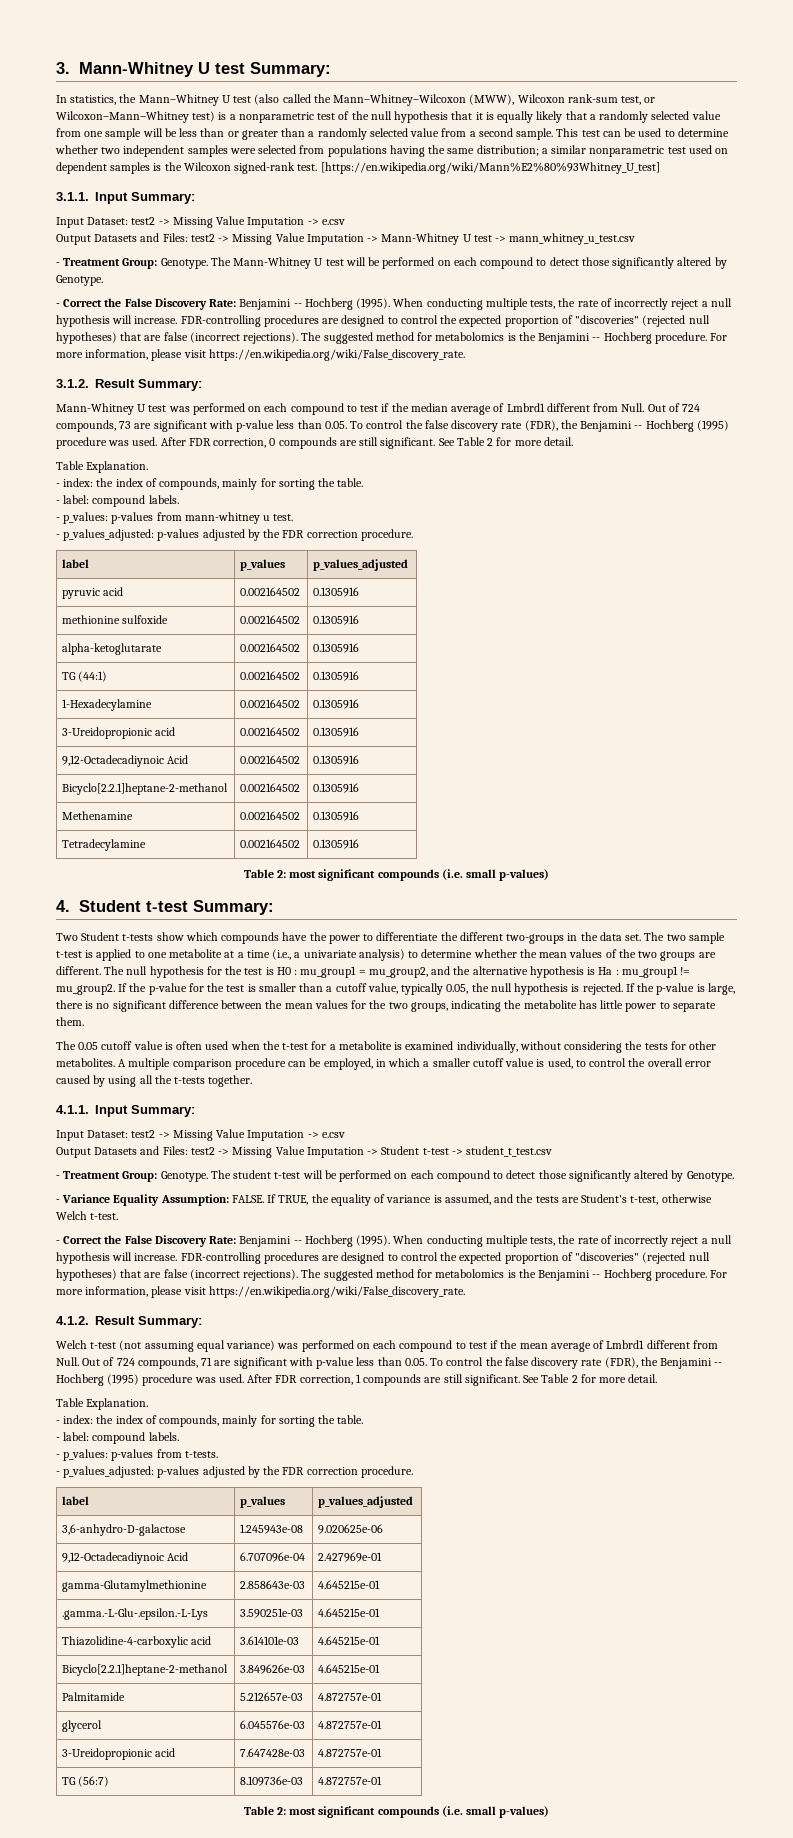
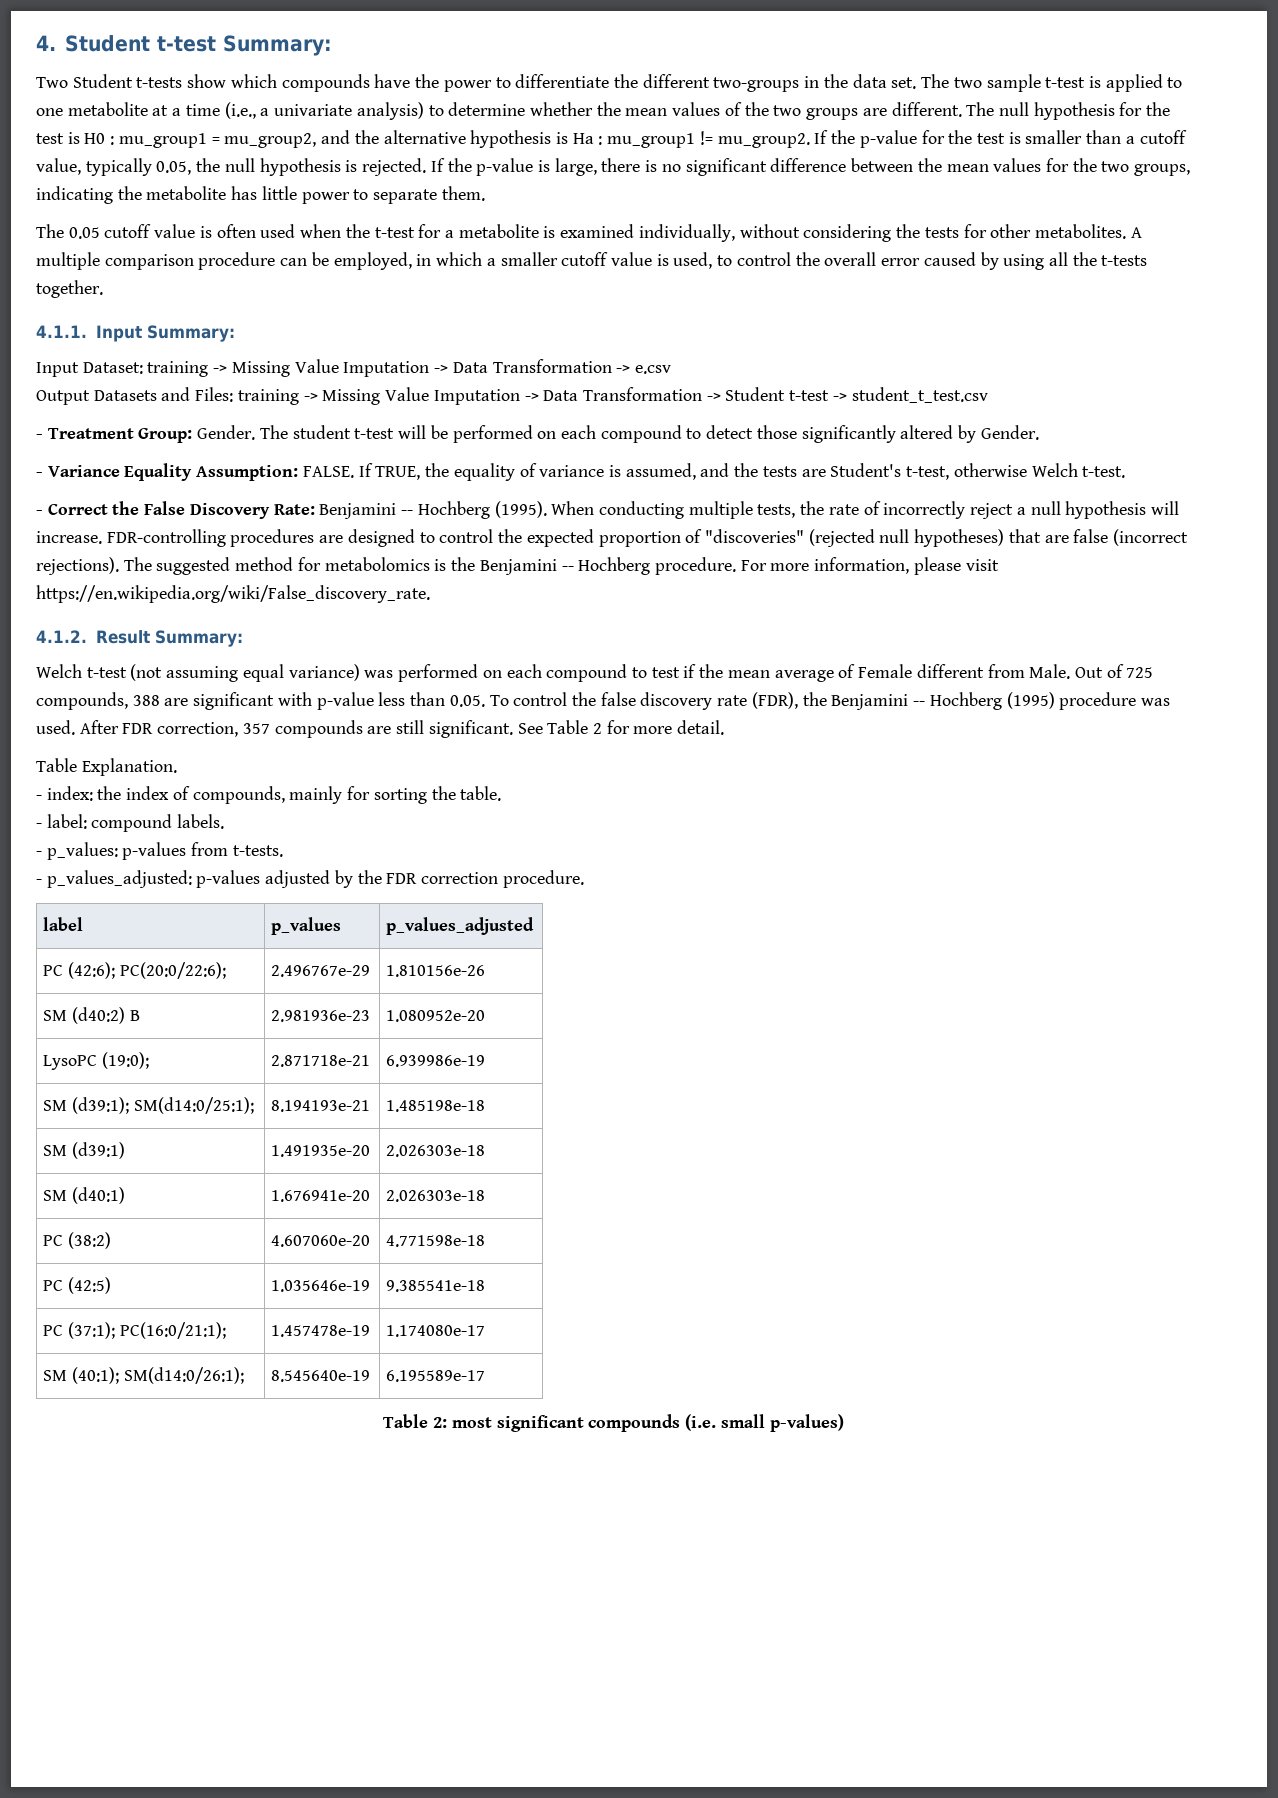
- 3. Mann-Whitney U test Summary:
- In statistics, the Mann–Whitney U test (also called the Mann–Whitney–Wilcoxon (MWW), Wilcoxon rank-sum test, or Wilcoxon–Mann–Whitney test) is a nonparametric test of the null hypothesis that it is equally likely that a randomly selected value from one sample will be less than or greater than a randomly selected value from a second sample. This test can be used to determine whether two independent samples were selected from populations having the same distribution; a similar nonparametric test used on dependent samples is the Wilcoxon signed-rank test. [https://en.wikipedia.org/wiki/Mann%E2%80%93Whitney_U_test]
- 3.1.1. Input Summary:
- Input Dataset: test2 -> Missing Value Imputation -> e.csv
- Output Datasets and Files: test2 -> Missing Value Imputation -> Mann-Whitney U test -> mann_whitney_u_test.csv
- - Treatment Group: Genotype. The Mann-Whitney U test will be performed on each compound to detect those significantly altered by Genotype.
- - Correct the False Discovery Rate: Benjamini -- Hochberg (1995). When conducting multiple tests, the rate of incorrectly reject a null hypothesis will increase. FDR-controlling procedures are designed to control the expected proportion of "discoveries" (rejected null hypotheses) that are false (incorrect rejections). The suggested method for metabolomics is the Benjamini -- Hochberg procedure. For more information, please visit https://en.wikipedia.org/wiki/False_discovery_rate.
- 3.1.2. Result Summary:
- Mann-Whitney U test was performed on each compound to test if the median average of Lmbrd1 different from Null. Out of 724 compounds, 73 are significant with p-value less than 0.05. To control the false discovery rate (FDR), the Benjamini -- Hochberg (1995) procedure was used. After FDR correction, 0 compounds are still significant. See Table 2 for more detail.
- Table Explanation.
- - index: the index of compounds, mainly for sorting the table.
- - label: compound labels.
- - p_values: p-values from mann-whitney u test.
- - p_values_adjusted: p-values adjusted by the FDR correction procedure.
- label | p_values | p_values_adjusted
- pyruvic acid | 0.002164502 | 0.1305916
- methionine sulfoxide | 0.002164502 | 0.1305916
- alpha-ketoglutarate | 0.002164502 | 0.1305916
- TG (44:1) | 0.002164502 | 0.1305916
- 1-Hexadecylamine | 0.002164502 | 0.1305916
- 3-Ureidopropionic acid | 0.002164502 | 0.1305916
- 9,12-Octadecadiynoic Acid | 0.002164502 | 0.1305916
- Bicyclo[2.2.1]heptane-2-methanol | 0.002164502 | 0.1305916
- Methenamine | 0.002164502 | 0.1305916
- Tetradecylamine | 0.002164502 | 0.1305916
- Table 2: most significant compounds (i.e. small p-values)
  4.1.1. Input Summary:
- Input Dataset: test2 -> Missing Value Imputation -> e.csv
- Output Datasets and Files: test2 -> Missing Value Imputation -> Student t-test -> student_t_test.csv
- - Treatment Group: Genotype.
+ Input Dataset: training -> Missing Value Imputation -> Data Transformation -> e.csv
+ Output Datasets and Files: training -> Missing Value Imputation -> Data Transformation -> Student t-test -> student_t_test.csv
+ - Treatment Group: Gender.
- The student t-test will be performed on each compound to detect those significantly altered by Genotype.
+ The student t-test will be performed on each compound to detect those significantly altered by Gender.
- Welch t-test (not assuming equal variance) was performed on each compound to test if the mean average of Lmbrd1 different from Null. Out of 724 compounds, 71 are significant with p-value less than 0.05. To control the false discovery rate (FDR), the Benjamini -- Hochberg (1995) procedure was used.
+ Welch t-test (not assuming equal variance) was performed on each compound to test if the mean average of Female different from Male. Out of 725 compounds, 388 are significant with p-value less than 0.05. To control the false discovery rate (FDR), the Benjamini -- Hochberg (1995) procedure was used.
- After FDR correction, 1 compounds are still significant.
+ After FDR correction, 357 compounds are still significant.
- 3,6-anhydro-D-galactose | 1.245943e-08 | 9.020625e-06
- 9,12-Octadecadiynoic Acid | 6.707096e-04 | 2.427969e-01
- gamma-Glutamylmethionine | 2.858643e-03 | 4.645215e-01
- .gamma.-L-Glu-.epsilon.-L-Lys | 3.590251e-03 | 4.645215e-01
- Thiazolidine-4-carboxylic acid | 3.614101e-03 | 4.645215e-01
- Bicyclo[2.2.1]heptane-2-methanol | 3.849626e-03 | 4.645215e-01
- Palmitamide | 5.212657e-03 | 4.872757e-01
- glycerol | 6.045576e-03 | 4.872757e-01
- 3-Ureidopropionic acid | 7.647428e-03 | 4.872757e-01
- TG (56:7) | 8.109736e-03 | 4.872757e-01
+ PC (42:6); PC(20:0/22:6); | 2.496767e-29 | 1.810156e-26
+ SM (d40:2) B | 2.981936e-23 | 1.080952e-20
+ LysoPC (19:0); | 2.871718e-21 | 6.939986e-19
+ SM (d39:1); SM(d14:0/25:1); | 8.194193e-21 | 1.485198e-18
+ SM (d39:1) | 1.491935e-20 | 2.026303e-18
+ SM (d40:1) | 1.676941e-20 | 2.026303e-18
+ PC (38:2) | 4.607060e-20 | 4.771598e-18
+ PC (42:5) | 1.035646e-19 | 9.385541e-18
+ PC (37:1); PC(16:0/21:1); | 1.457478e-19 | 1.174080e-17
+ SM (40:1); SM(d14:0/26:1); | 8.545640e-19 | 6.195589e-17

